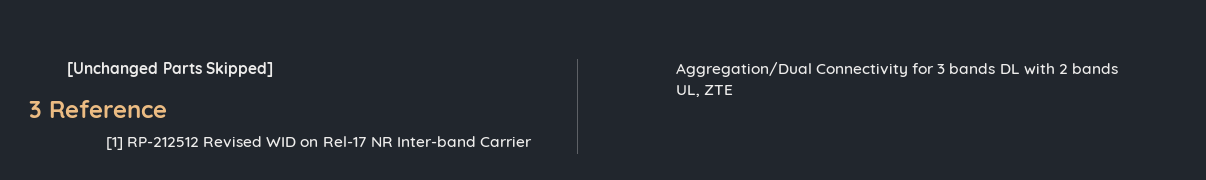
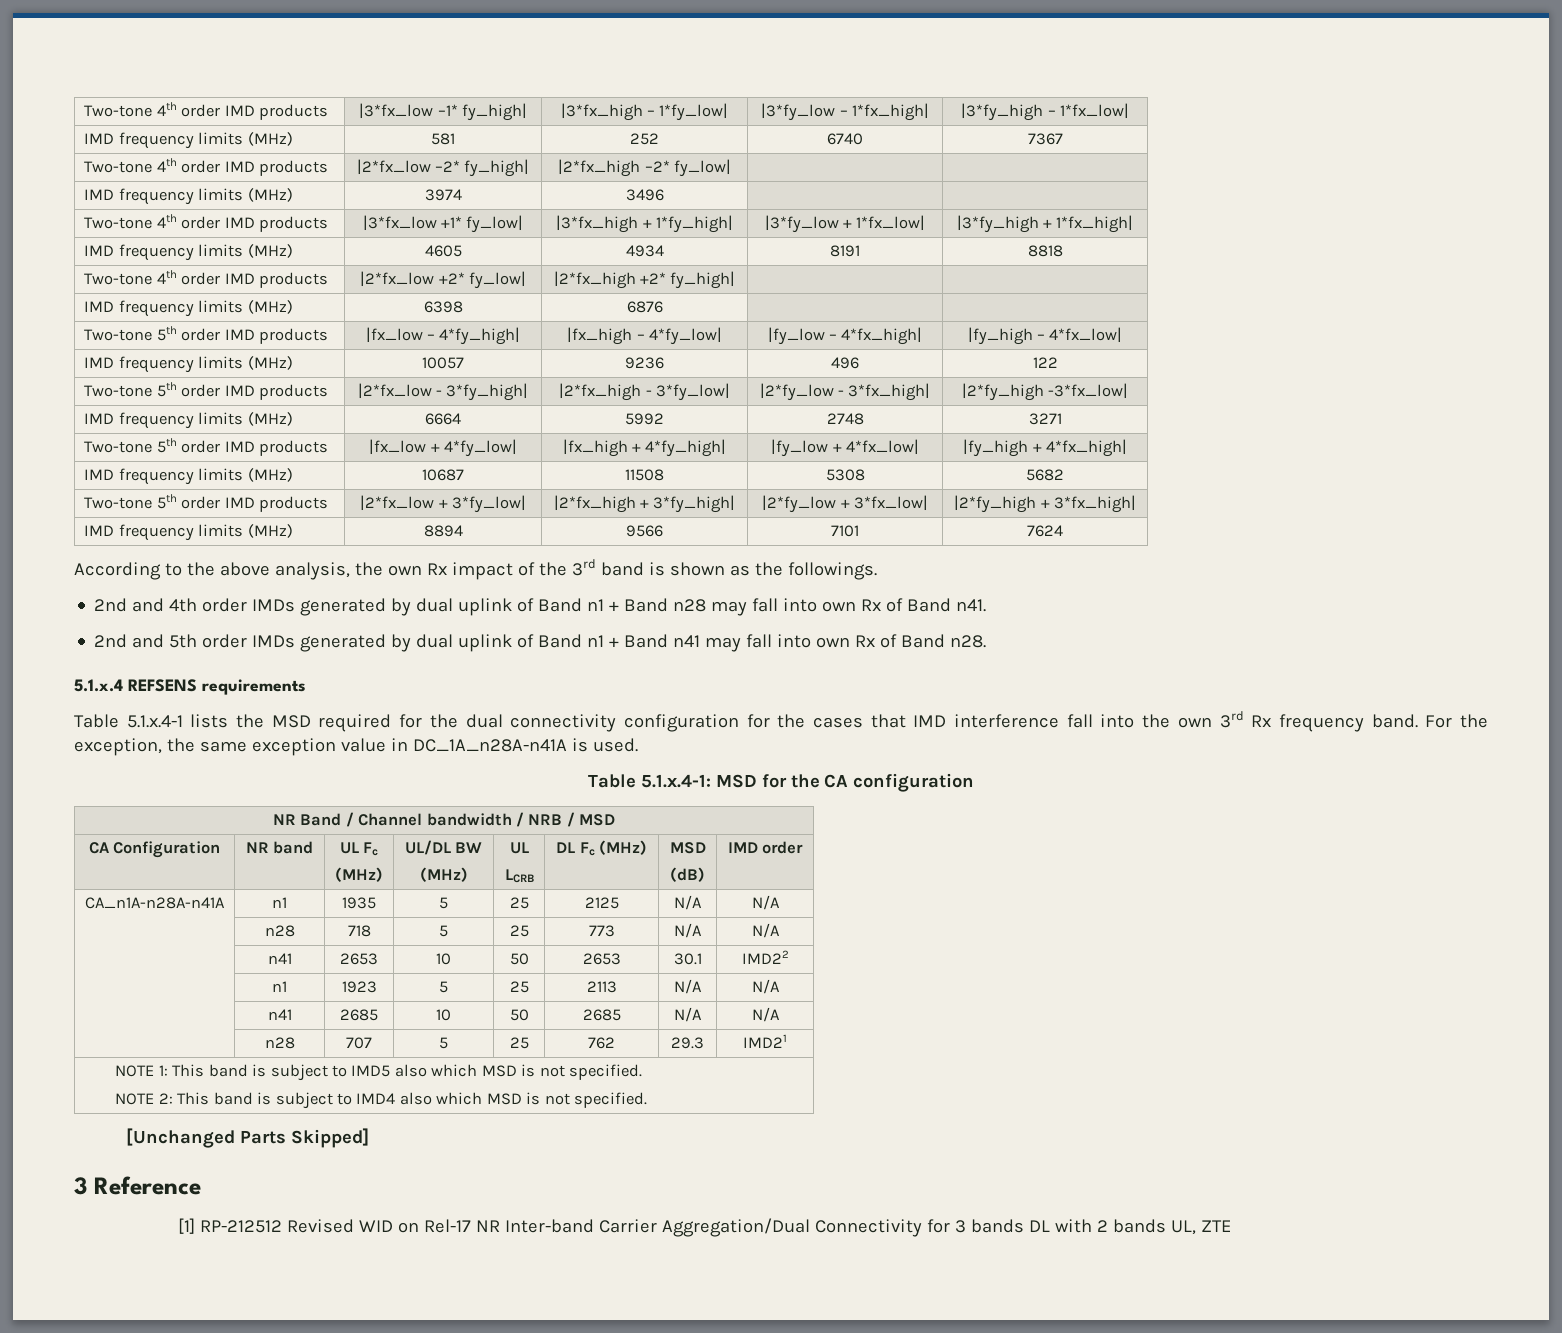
+ Two-tone 4th order IMD products | |3*fx_low –1* fy_high| | |3*fx_high – 1*fy_low| | |3*fy_low – 1*fx_high| | |3*fy_high – 1*fx_low|
+ IMD frequency limits (MHz) | 581 | 252 | 6740 | 7367
+ Two-tone 4th order IMD products | |2*fx_low –2* fy_high| | |2*fx_high –2* fy_low| | |
+ IMD frequency limits (MHz) | 3974 | 3496 | |
+ Two-tone 4th order IMD products | |3*fx_low +1* fy_low| | |3*fx_high + 1*fy_high| | |3*fy_low + 1*fx_low| | |3*fy_high + 1*fx_high|
+ IMD frequency limits (MHz) | 4605 | 4934 | 8191 | 8818
+ Two-tone 4th order IMD products | |2*fx_low +2* fy_low| | |2*fx_high +2* fy_high| | |
+ IMD frequency limits (MHz) | 6398 | 6876 | |
+ Two-tone 5th order IMD products | |fx_low – 4*fy_high| | |fx_high – 4*fy_low| | |fy_low – 4*fx_high| | |fy_high – 4*fx_low|
+ IMD frequency limits (MHz) | 10057 | 9236 | 496 | 122
+ Two-tone 5th order IMD products | |2*fx_low - 3*fy_high| | |2*fx_high - 3*fy_low| | |2*fy_low - 3*fx_high| | |2*fy_high -3*fx_low|
+ IMD frequency limits (MHz) | 6664 | 5992 | 2748 | 3271
+ Two-tone 5th order IMD products | |fx_low + 4*fy_low| | |fx_high + 4*fy_high| | |fy_low + 4*fx_low| | |fy_high + 4*fx_high|
+ IMD frequency limits (MHz) | 10687 | 11508 | 5308 | 5682
+ Two-tone 5th order IMD products | |2*fx_low + 3*fy_low| | |2*fx_high + 3*fy_high| | |2*fy_low + 3*fx_low| | |2*fy_high + 3*fx_high|
+ IMD frequency limits (MHz) | 8894 | 9566 | 7101 | 7624
+ According to the above analysis, the own Rx impact of the 3rd band is shown as the followings.
+ 2nd and 4th order IMDs generated by dual uplink of Band n1 + Band n28 may fall into own Rx of Band n41.
+ 2nd and 5th order IMDs generated by dual uplink of Band n1 + Band n41 may fall into own Rx of Band n28.
+ 5.1.x.4 REFSENS requirements
+ Table 5.1.x.4-1 lists the MSD required for the dual connectivity configuration for the cases that IMD interference fall into the own 3rd Rx frequency band. For the exception, the same exception value in DC_1A_n28A-n41A is used.
+ Table 5.1.x.4-1: MSD for the CA configuration
+ NR Band / Channel bandwidth / NRB / MSD
+ CA Configuration | NR band | UL Fc
+ (MHz) | UL/DL BW
+ (MHz) | UL
+ LCRB | DL Fc (MHz) | MSD
+ (dB) | IMD order
+ CA_n1A-n28A-n41A | n1 | 1935 | 5 | 25 | 2125 | N/A | N/A
+ | n28 | 718 | 5 | 25 | 773 | N/A | N/A
+ | n41 | 2653 | 10 | 50 | 2653 | 30.1 | IMD22
+ | n1 | 1923 | 5 | 25 | 2113 | N/A | N/A
+ | n41 | 2685 | 10 | 50 | 2685 | N/A | N/A
+ | n28 | 707 | 5 | 25 | 762 | 29.3 | IMD21
+ NOTE 1: This band is subject to IMD5 also which MSD is not specified.
+ NOTE 2: This band is subject to IMD4 also which MSD is not specified.

